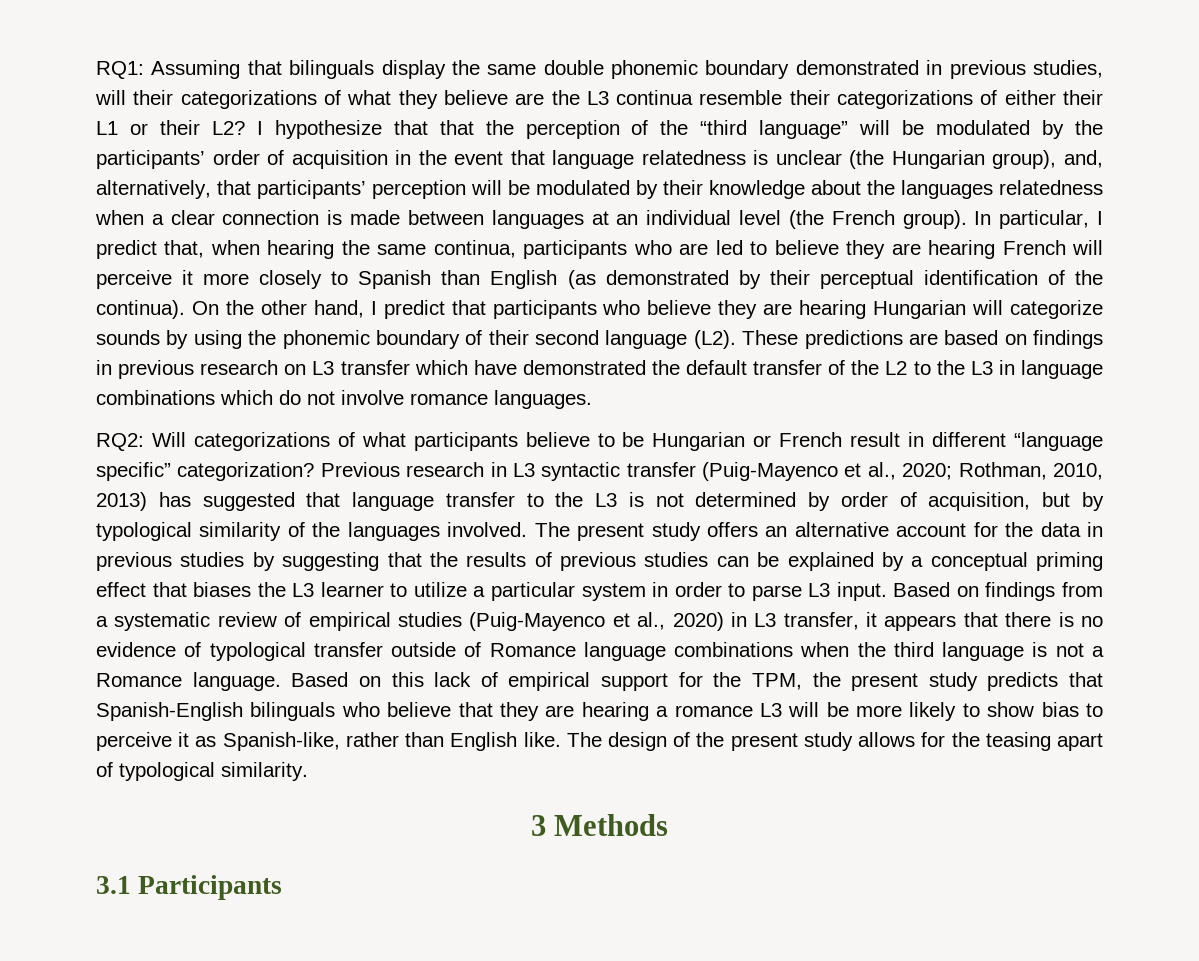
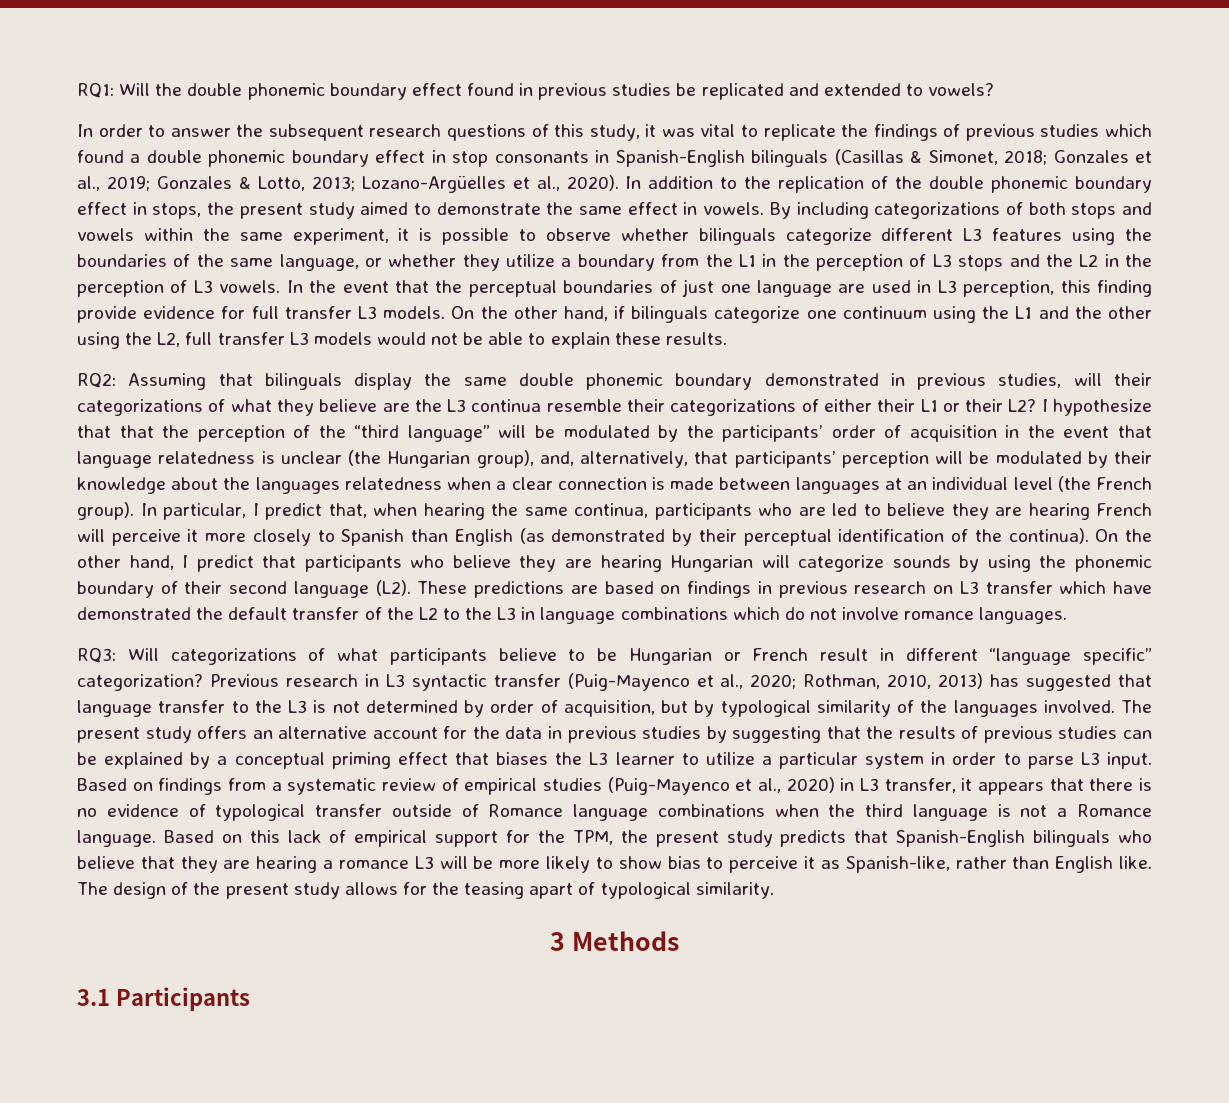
- RQ1: Assuming that bilinguals display the same double phonemic boundary demonstrated in previous studies, will their categorizations of what they believe are the L3 continua resemble their categorizations of either their L1 or their L2?
+ RQ1: Will the double phonemic boundary effect found in previous studies be replicated and extended to vowels?
+ In order to answer the subsequent research questions of this study, it was vital to replicate the findings of previous studies which found a double phonemic boundary effect in stop consonants in Spanish-English bilinguals (Casillas & Simonet, 2018; Gonzales et al., 2019; Gonzales & Lotto, 2013; Lozano-Argüelles et al., 2020). In addition to the replication of the double phonemic boundary effect in stops, the present study aimed to demonstrate the same effect in vowels. By including categorizations of both stops and vowels within the same experiment, it is possible to observe whether bilinguals categorize different L3 features using the boundaries of the same language, or whether they utilize a boundary from the L1 in the perception of L3 stops and the L2 in the perception of L3 vowels. In the event that the perceptual boundaries of just one language are used in L3 perception, this finding provide evidence for full transfer L3 models. On the other hand, if bilinguals categorize one continuum using the L1 and the other using the L2, full transfer L3 models would not be able to explain these results.
+ RQ2: Assuming that bilinguals display the same double phonemic boundary demonstrated in previous studies, will their categorizations of what they believe are the L3 continua resemble their categorizations of either their L1 or their L2?
- RQ2: Will categorizations of what participants believe to be Hungarian or French result in different “language specific” categorization?
+ RQ3: Will categorizations of what participants believe to be Hungarian or French result in different “language specific” categorization?

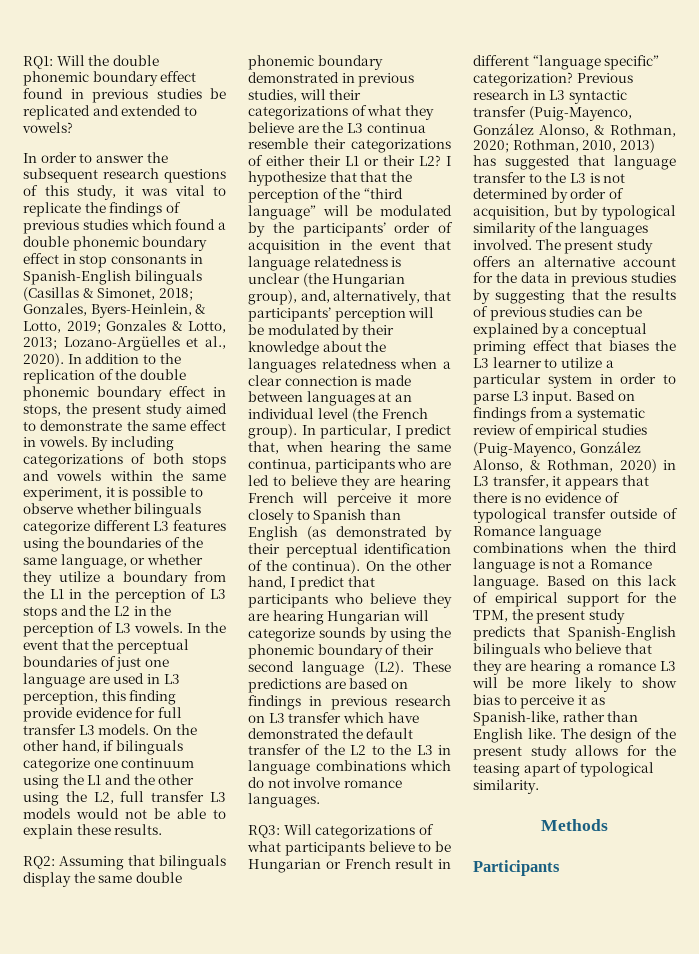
- In order to answer the subsequent research questions of this study, it was vital to replicate the findings of previous studies which found a double phonemic boundary effect in stop consonants in Spanish-English bilinguals (Casillas & Simonet, 2018; Gonzales et al., 2019; Gonzales & Lotto, 2013; Lozano-Argüelles et al., 2020).
+ In order to answer the subsequent research questions of this study, it was vital to replicate the findings of previous studies which found a double phonemic boundary effect in stop consonants in Spanish-English bilinguals (Casillas & Simonet, 2018; Gonzales, Byers-Heinlein, & Lotto, 2019; Gonzales & Lotto, 2013; Lozano-Argüelles et al., 2020).
- Previous research in L3 syntactic transfer (Puig-Mayenco et al., 2020; Rothman, 2010, 2013) has suggested that language transfer to the L3 is not determined by order of acquisition, but by typological similarity of the languages involved.
+ Previous research in L3 syntactic transfer (Puig-Mayenco, González Alonso, & Rothman, 2020; Rothman, 2010, 2013) has suggested that language transfer to the L3 is not determined by order of acquisition, but by typological similarity of the languages involved.
- Based on findings from a systematic review of empirical studies (Puig-Mayenco et al., 2020) in L3 transfer, it appears that there is no evidence of typological transfer outside of Romance language combinations when the third language is not a Romance language.
+ Based on findings from a systematic review of empirical studies (Puig-Mayenco, González Alonso, & Rothman, 2020) in L3 transfer, it appears that there is no evidence of typological transfer outside of Romance language combinations when the third language is not a Romance language.
- 3 Methods
+ Methods
- 3.1 Participants
+ Participants

